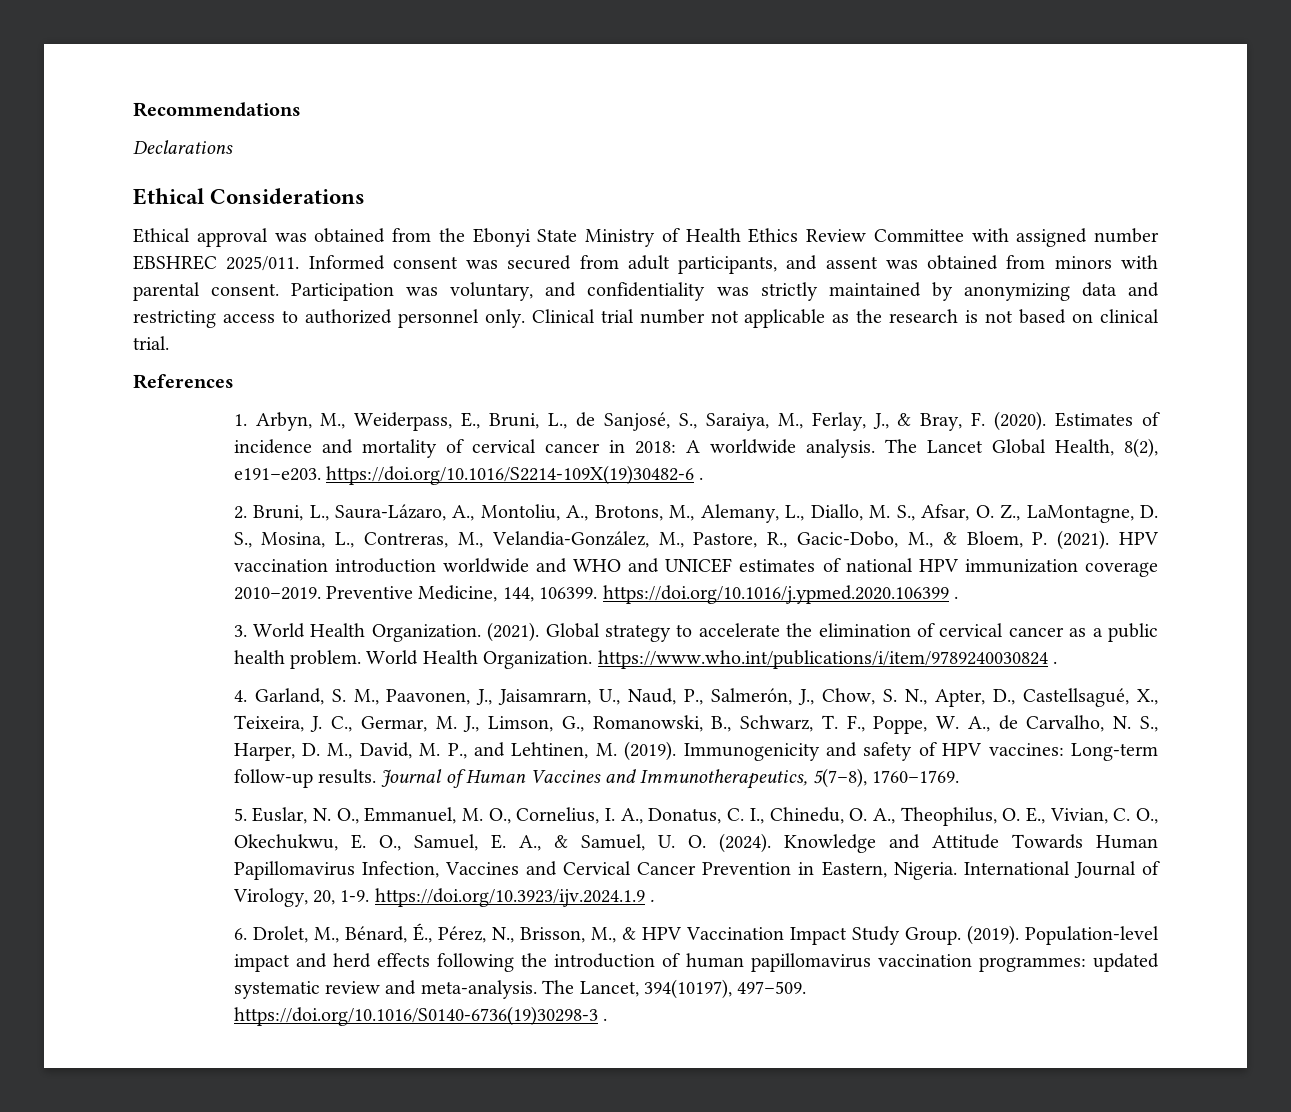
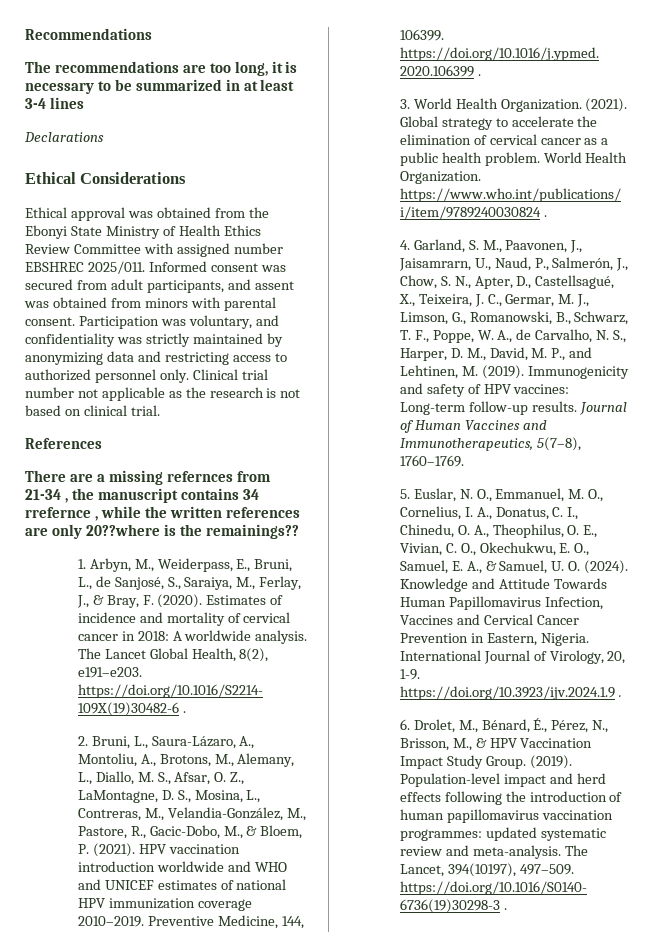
+ The recommendations are too long, it is necessary to be summarized in at least 3-4 lines
+ There are a missing refernces from 21-34 , the manuscript contains 34 rrefernce , while the written references are only 20??where is the remainings??

